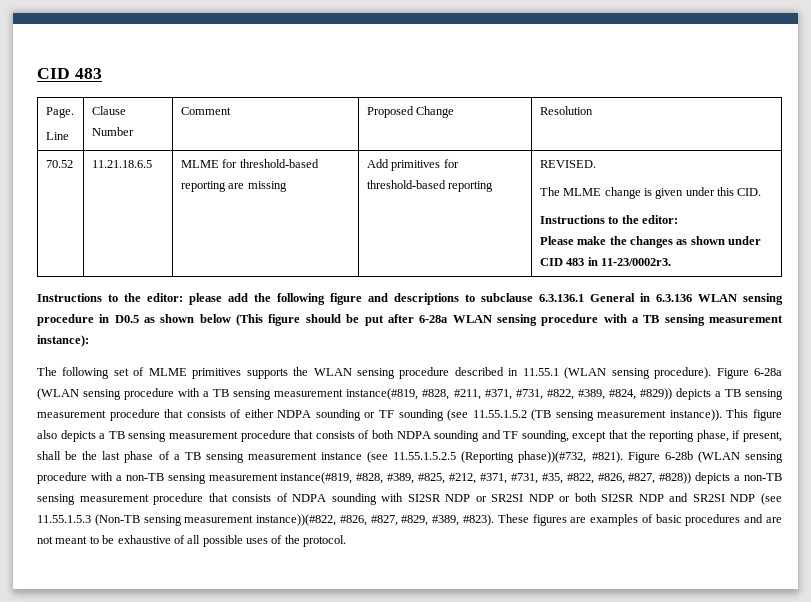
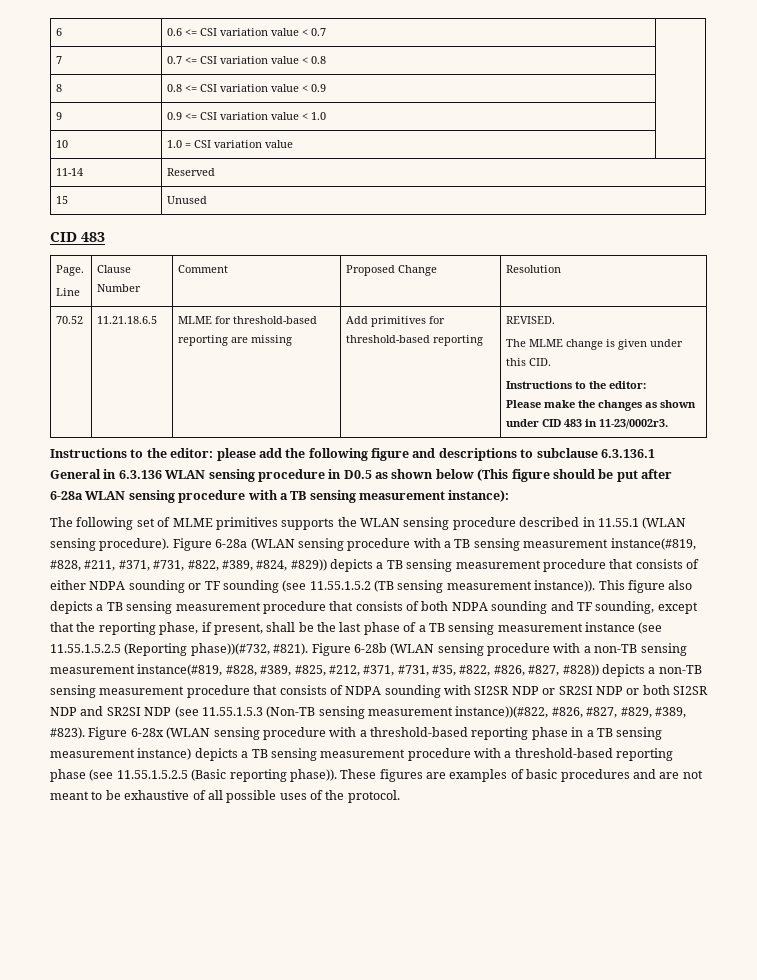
+ 6 | 0.6 <= CSI variation value < 0.7 |
+ 7 | 0.7 <= CSI variation value < 0.8 |
+ 8 | 0.8 <= CSI variation value < 0.9 |
+ 9 | 0.9 <= CSI variation value < 1.0 |
+ 10 | 1.0 = CSI variation value |
+ 11-14 | Reserved
+ 15 | Unused
+ Figure 6-28x (WLAN sensing procedure with a threshold-based reporting phase in a TB sensing measurement instance) depicts a TB sensing measurement procedure with a threshold-based reporting phase (see 11.55.1.5.2.5 (Basic reporting phase)).

